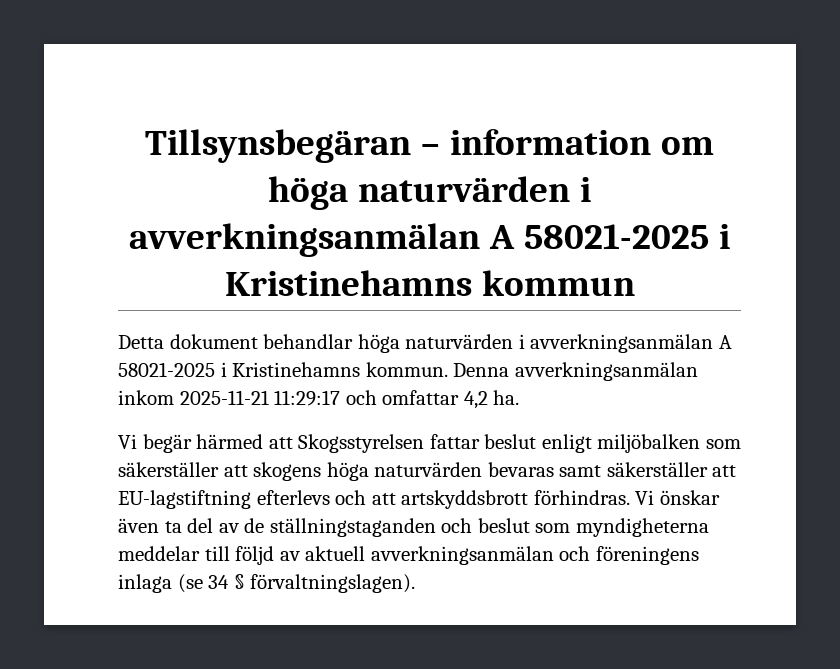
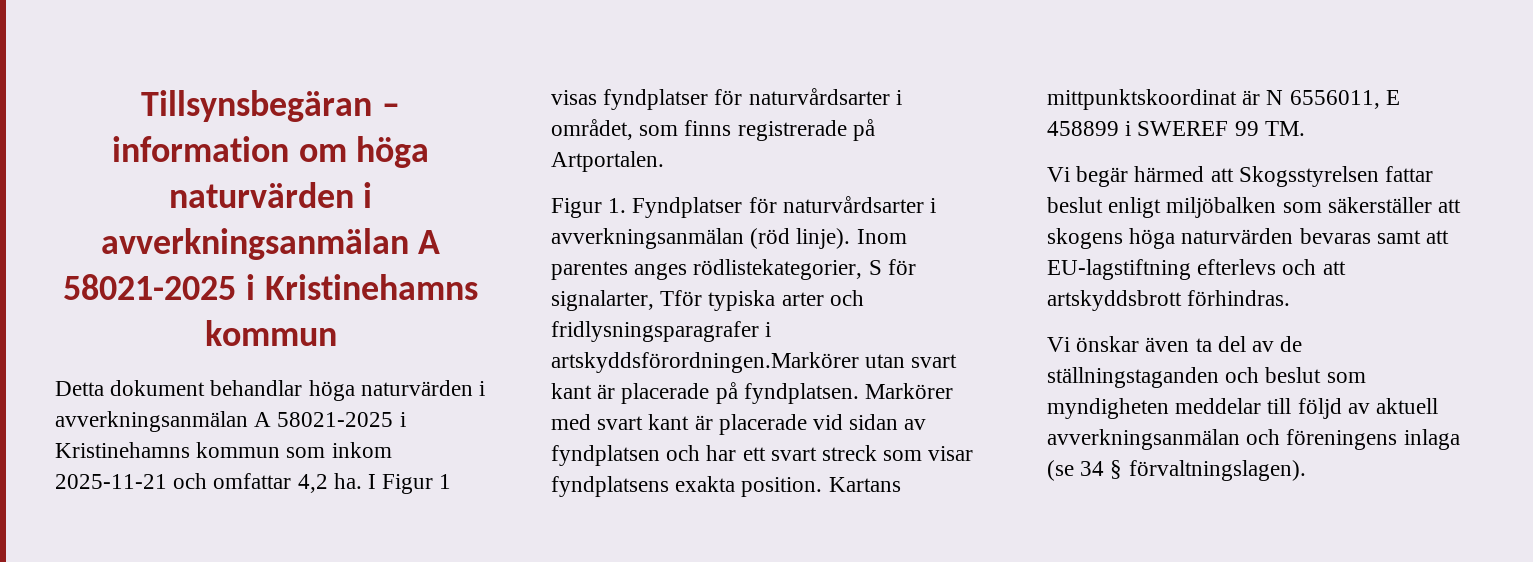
- Detta dokument behandlar höga naturvärden i avverkningsanmälan A 58021-2025 i Kristinehamns kommun. Denna avverkningsanmälan inkom 2025-11-21 11:29:17 och omfattar 4,2 ha.
+ Detta dokument behandlar höga naturvärden i avverkningsanmälan A 58021-2025 i Kristinehamns kommun som inkom 2025-11-21 och omfattar 4,2 ha. I Figur 1 visas fyndplatser för naturvårdsarter i området, som finns registrerade på Artportalen.
+ Figur 1. Fyndplatser för naturvårdsarter i avverkningsanmälan (röd linje). Inom parentes anges rödlistekategorier, S för signalarter, Tför typiska arter och fridlysningsparagrafer i artskyddsförordningen.Markörer utan svart kant är placerade på fyndplatsen. Markörer med svart kant är placerade vid sidan av fyndplatsen och har ett svart streck som visar fyndplatsens exakta position. Kartans mittpunktskoordinat är N 6556011, E 458899 i SWEREF 99 TM.
- Vi begär härmed att Skogsstyrelsen fattar beslut enligt miljöbalken som säkerställer att skogens höga naturvärden bevaras samt säkerställer att EU-lagstiftning efterlevs och att artskyddsbrott förhindras. Vi önskar även ta del av de ställningstaganden och beslut som myndigheterna meddelar till följd av aktuell avverkningsanmälan och föreningens inlaga (se 34 § förvaltningslagen).
+ Vi begär härmed att Skogsstyrelsen fattar beslut enligt miljöbalken som säkerställer att skogens höga naturvärden bevaras samt att EU-lagstiftning efterlevs och att artskyddsbrott förhindras.
+ Vi önskar även ta del av de ställningstaganden och beslut som myndigheten meddelar till följd av aktuell avverkningsanmälan och föreningens inlaga (se 34 § förvaltningslagen).

